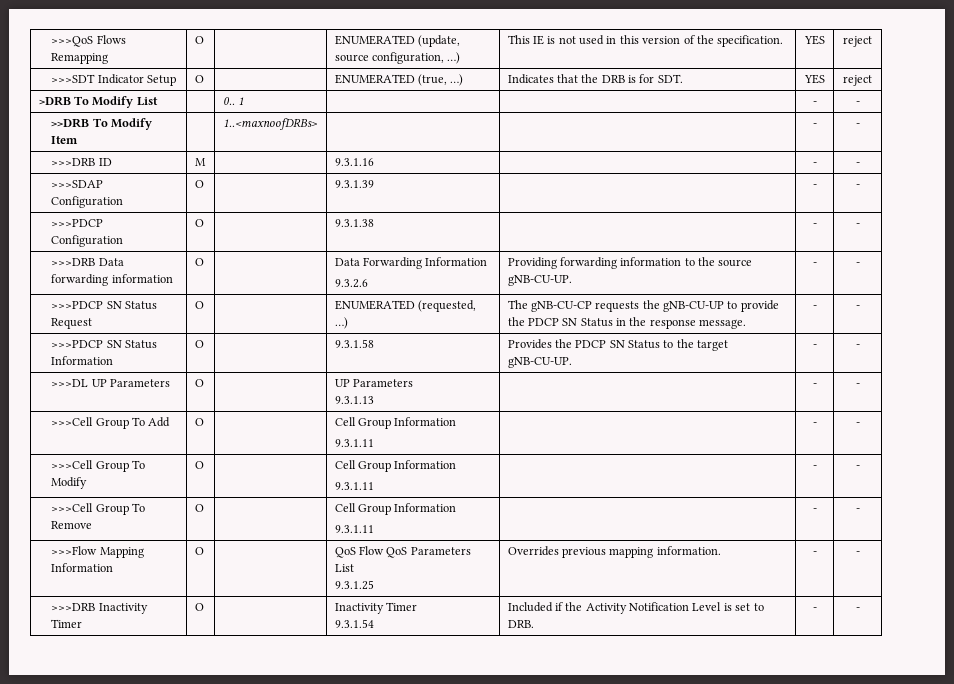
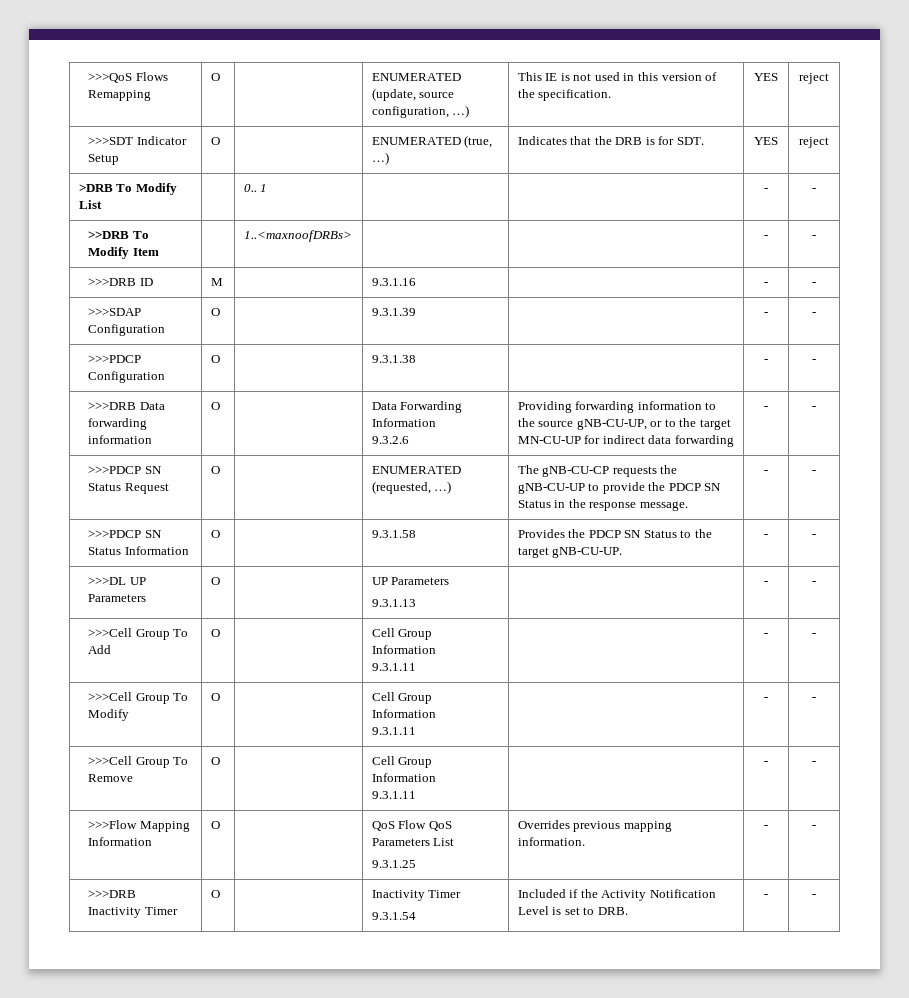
  >>>DRB Data forwarding information | O | | Data Forwarding Information
- 9.3.2.6 | Providing forwarding information to the source gNB-CU-UP. | - | -
+ 9.3.2.6 | Providing forwarding information to the source gNB-CU-UP, or to the target MN-CU-UP for indirect data forwarding | - | -

